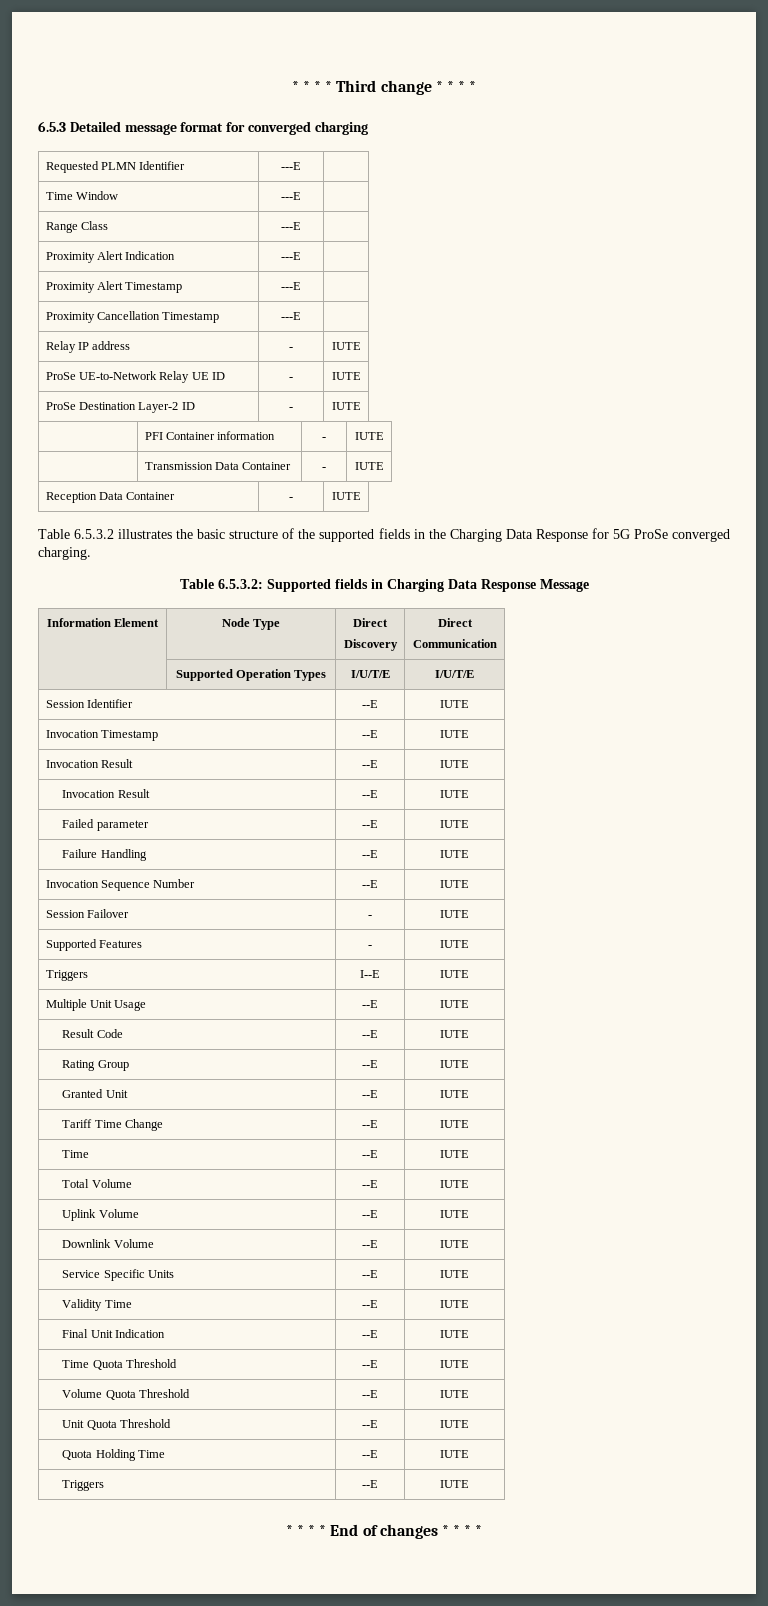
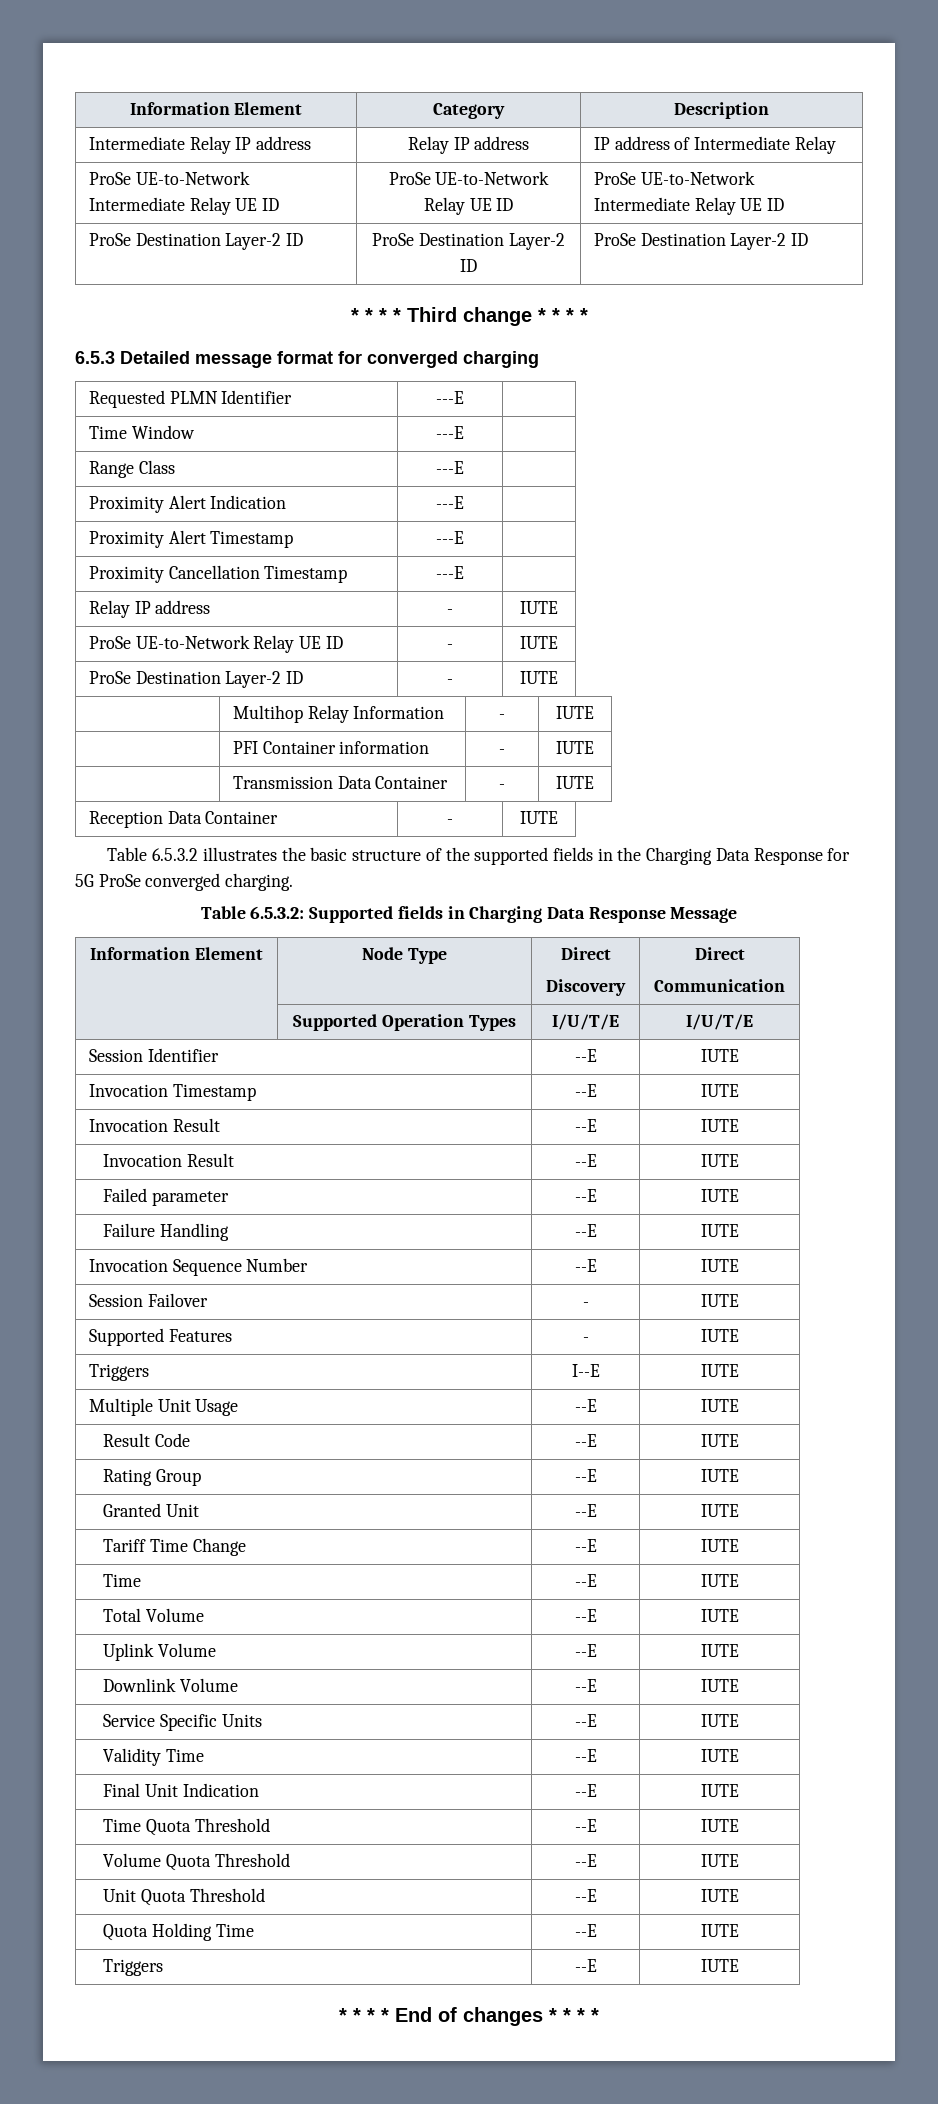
+ Information Element | Category | Description
+ Intermediate Relay IP address | Relay IP address | IP address of Intermediate Relay
+ ProSe UE-to-Network Intermediate Relay UE ID | ProSe UE-to-Network Relay UE ID | ProSe UE-to-Network Intermediate Relay UE ID
+ ProSe Destination Layer-2 ID | ProSe Destination Layer-2 ID | ProSe Destination Layer-2 ID
+ | Multihop Relay Information | - | IUTE

